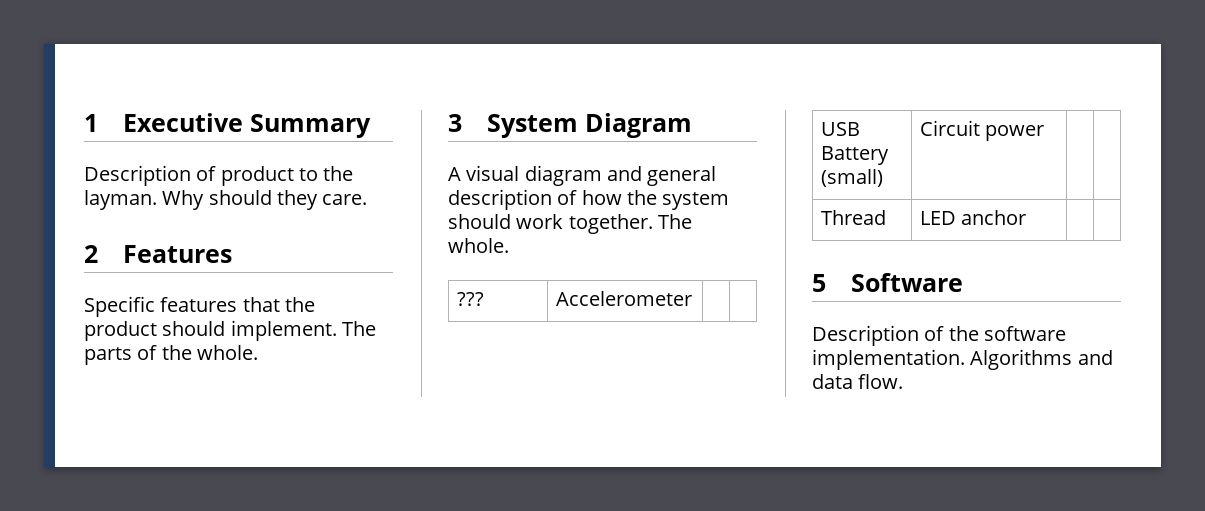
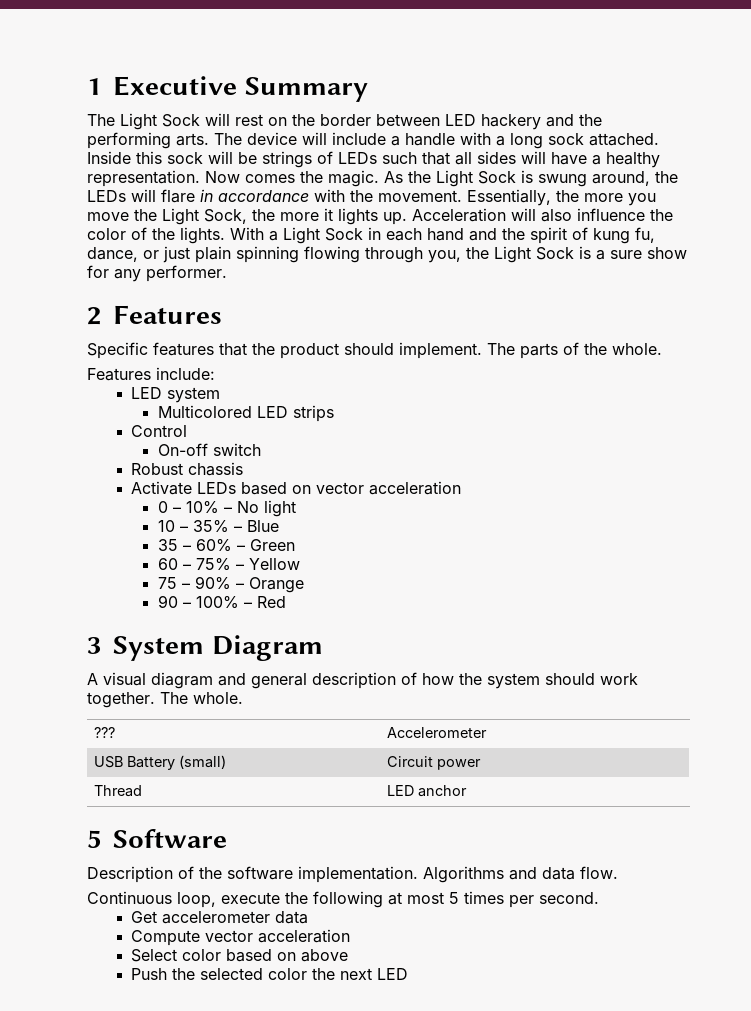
- Description of product to the layman. Why should they care.
+ The Light Sock will rest on the border between LED hackery and the performing arts. The device will include a handle with a long sock attached. Inside this sock will be strings of LEDs such that all sides will have a healthy representation. Now comes the magic. As the Light Sock is swung around, the LEDs will flare in accordance with the movement. Essentially, the more you move the Light Sock, the more it lights up. Acceleration will also influence the color of the lights. With a Light Sock in each hand and the spirit of kung fu, dance, or just plain spinning flowing through you, the Light Sock is a sure show for any performer.
+ Features include:
+ LED system
+ Multicolored LED strips
+ Control
+ On-off switch
+ Robust chassis
+ Activate LEDs based on vector acceleration
+ 0 – 10% – No light
+ 10 – 35% – Blue
+ 35 – 60% – Green
+ 60 – 75% – Yellow
+ 75 – 90% – Orange
+ 90 – 100% – Red
+ Continuous loop, execute the following at most 5 times per second.
+ Get accelerometer data
+ Compute vector acceleration
+ Select color based on above
+ Push the selected color the next LED

